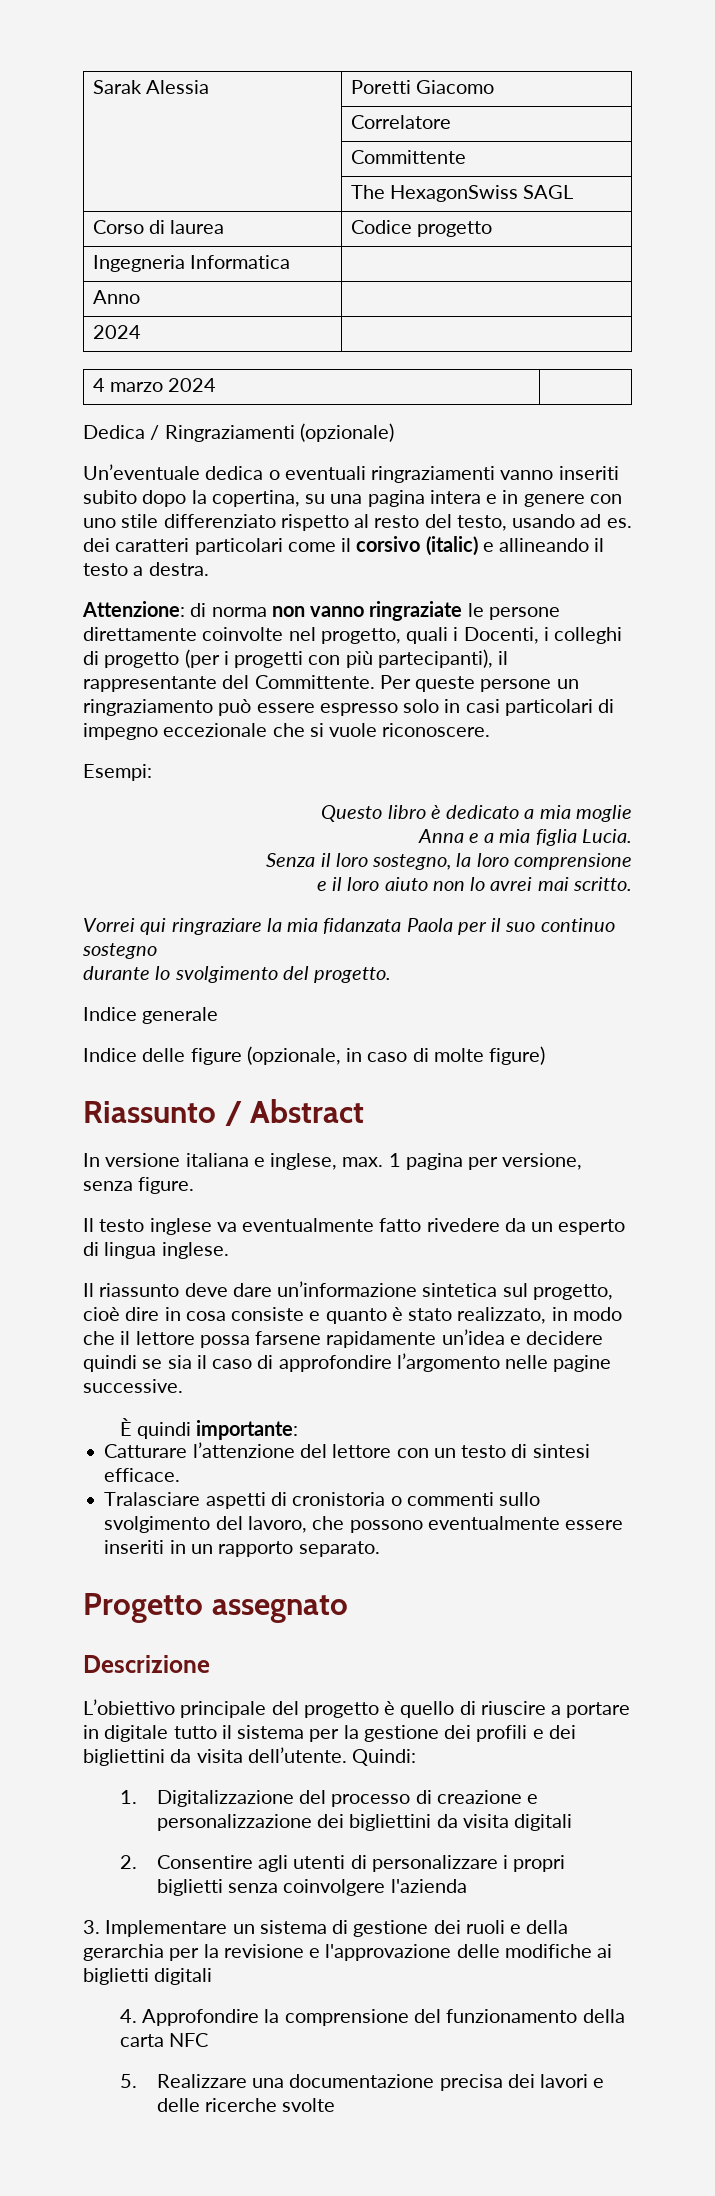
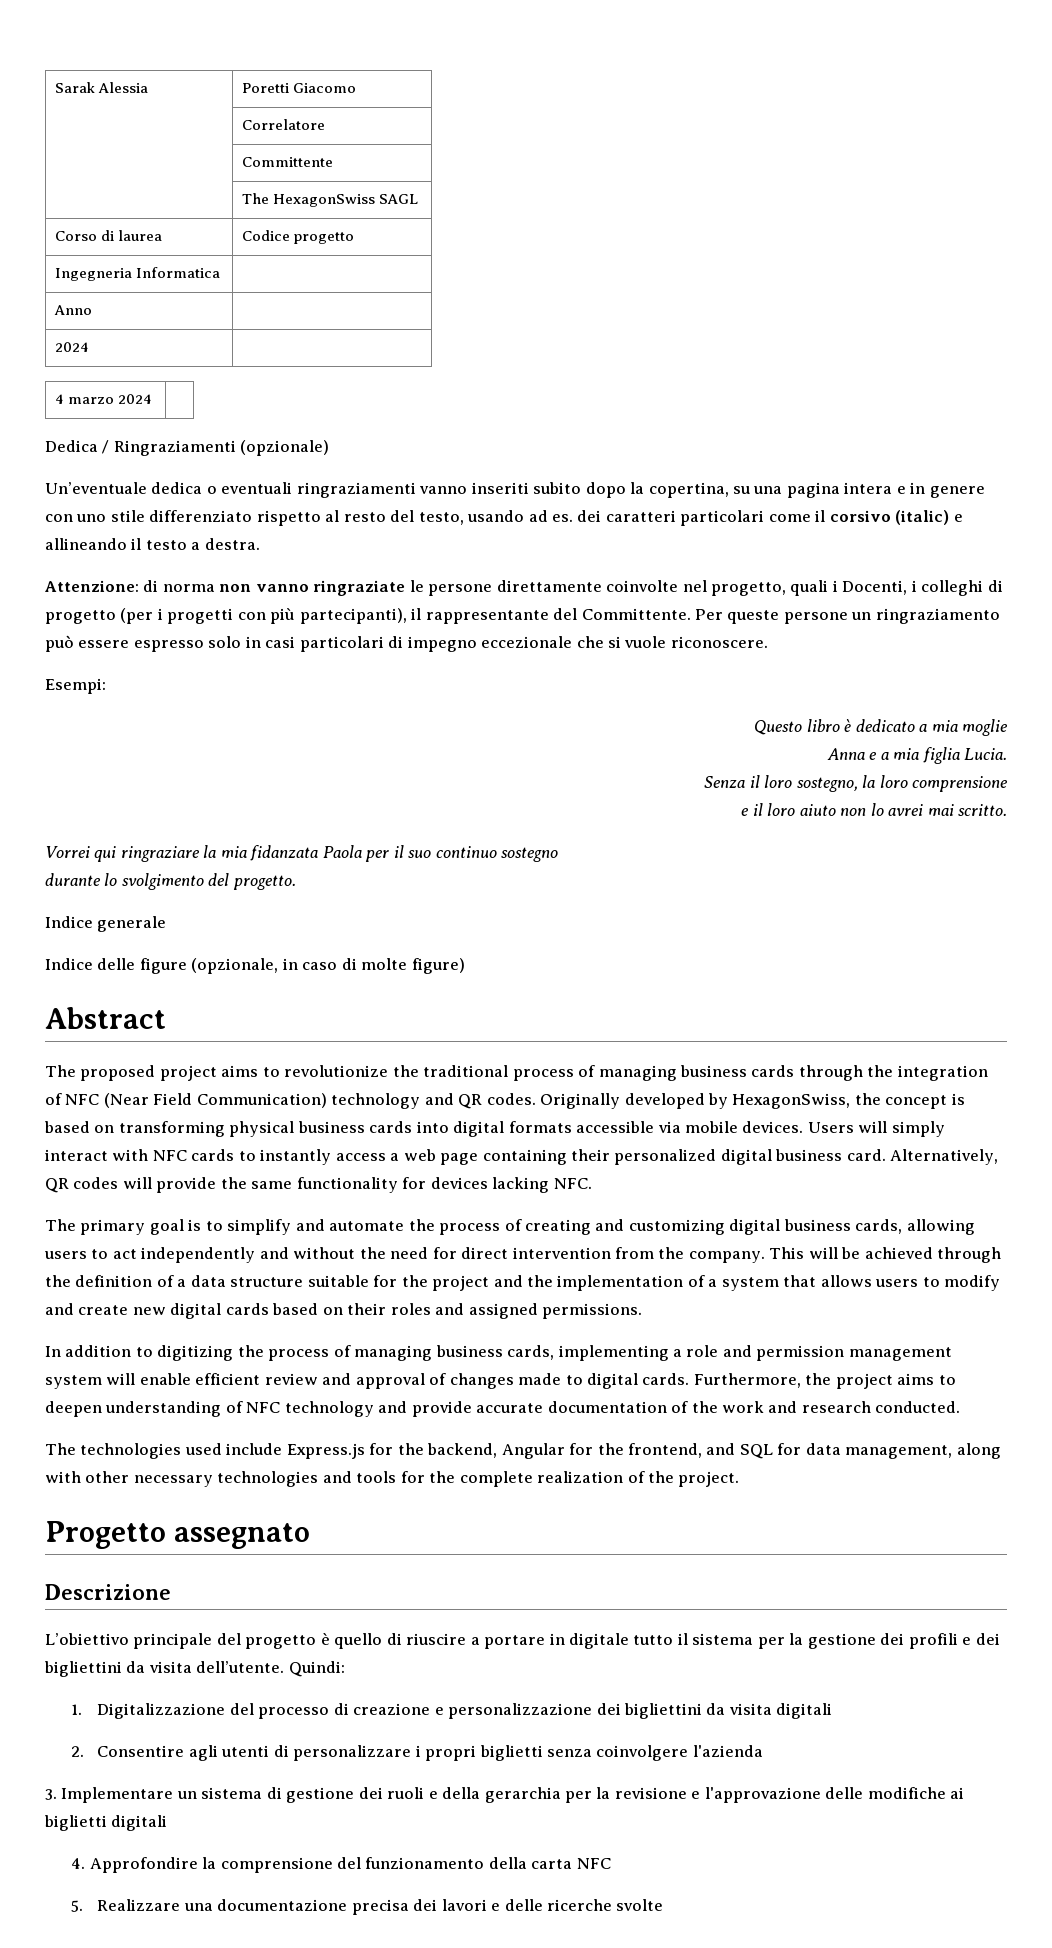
- Riassunto / Abstract
+ Abstract
- In versione italiana e inglese, max. 1 pagina per versione, senza figure.
- Il testo inglese va eventualmente fatto rivedere da un esperto di lingua inglese.
- Il riassunto deve dare un’informazione sintetica sul progetto, cioè dire in cosa consiste e quanto è stato realizzato, in modo che il lettore possa farsene rapidamente un’idea e decidere quindi se sia il caso di approfondire l’argomento nelle pagine successive.
- È quindi importante:
- Catturare l’attenzione del lettore con un testo di sintesi efficace.
- Tralasciare aspetti di cronistoria o commenti sullo svolgimento del lavoro, che possono eventualmente essere inseriti in un rapporto separato.
+ The proposed project aims to revolutionize the traditional process of managing business cards through the integration of NFC (Near Field Communication) technology and QR codes. Originally developed by HexagonSwiss, the concept is based on transforming physical business cards into digital formats accessible via mobile devices. Users will simply interact with NFC cards to instantly access a web page containing their personalized digital business card. Alternatively, QR codes will provide the same functionality for devices lacking NFC.
+ The primary goal is to simplify and automate the process of creating and customizing digital business cards, allowing users to act independently and without the need for direct intervention from the company. This will be achieved through the definition of a data structure suitable for the project and the implementation of a system that allows users to modify and create new digital cards based on their roles and assigned permissions.
+ In addition to digitizing the process of managing business cards, implementing a role and permission management system will enable efficient review and approval of changes made to digital cards. Furthermore, the project aims to deepen understanding of NFC technology and provide accurate documentation of the work and research conducted.
+ The technologies used include Express.js for the backend, Angular for the frontend, and SQL for data management, along with other necessary technologies and tools for the complete realization of the project.

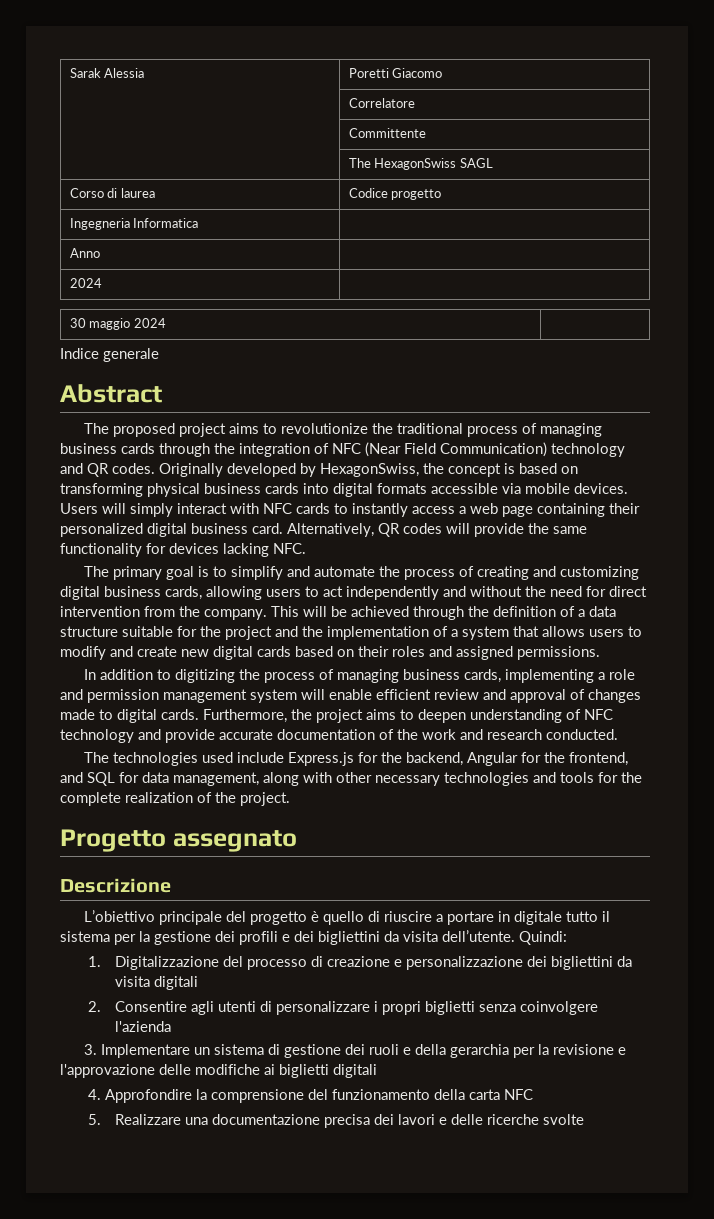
- 4 marzo 2024 |
- Dedica / Ringraziamenti (opzionale)
- Un’eventuale dedica o eventuali ringraziamenti vanno inseriti subito dopo la copertina, su una pagina intera e in genere con uno stile differenziato rispetto al resto del testo, usando ad es. dei caratteri particolari come il corsivo (italic) e allineando il testo a destra.
- Attenzione: di norma non vanno ringraziate le persone direttamente coinvolte nel progetto, quali i Docenti, i colleghi di progetto (per i progetti con più partecipanti), il rappresentante del Committente. Per queste persone un ringraziamento può essere espresso solo in casi particolari di impegno eccezionale che si vuole riconoscere.
- Esempi:
- Questo libro è dedicato a mia moglie
- Anna e a mia figlia Lucia.
- Senza il loro sostegno, la loro comprensione
- e il loro aiuto non lo avrei mai scritto.
- Vorrei qui ringraziare la mia fidanzata Paola per il suo continuo sostegno
- durante lo svolgimento del progetto.
+ 30 maggio 2024 |
  Indice generale
- Indice delle figure (opzionale, in caso di molte figure)

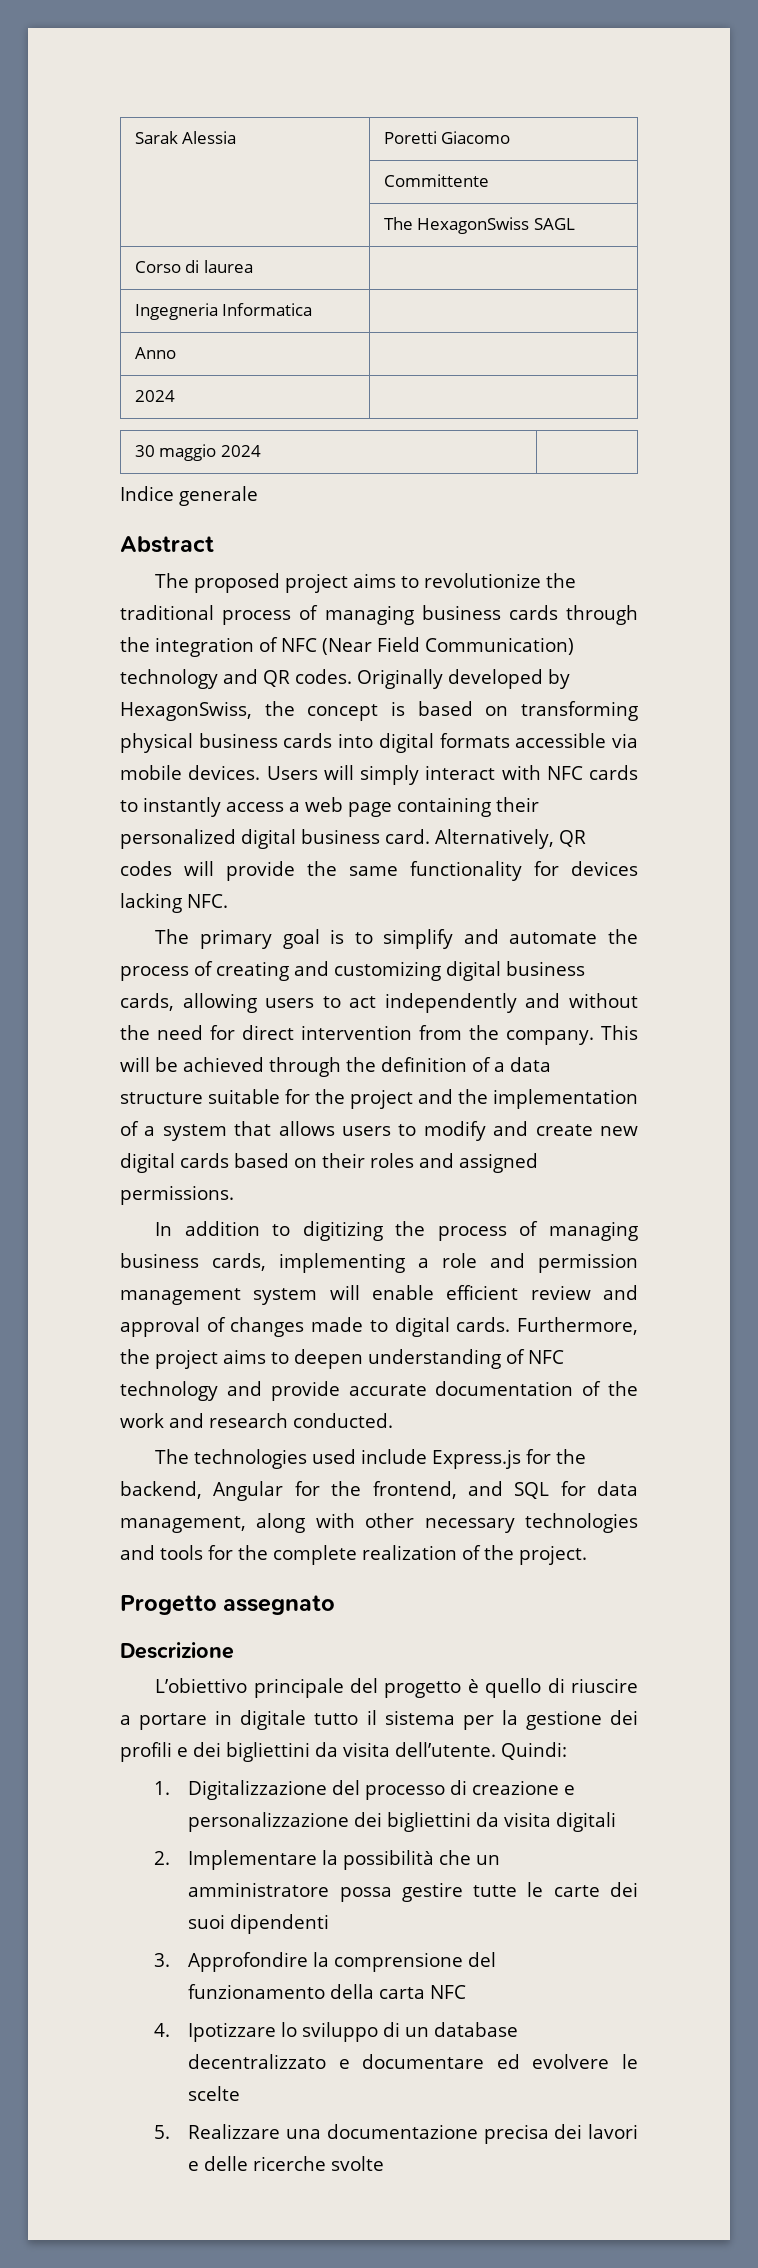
- | Correlatore
- Corso di laurea | Codice progetto
+ Corso di laurea |
- 2. Consentire agli utenti di personalizzare i propri biglietti senza coinvolgere l'azienda
- 3. Implementare un sistema di gestione dei ruoli e della gerarchia per la revisione e l'approvazione delle modifiche ai biglietti digitali
- 4. Approfondire la comprensione del funzionamento della carta NFC
+ 2. Implementare la possibilità che un amministratore possa gestire tutte le carte dei suoi dipendenti
+ 3. Approfondire la comprensione del funzionamento della carta NFC
+ 4. Ipotizzare lo sviluppo di un database decentralizzato e documentare ed evolvere le scelte

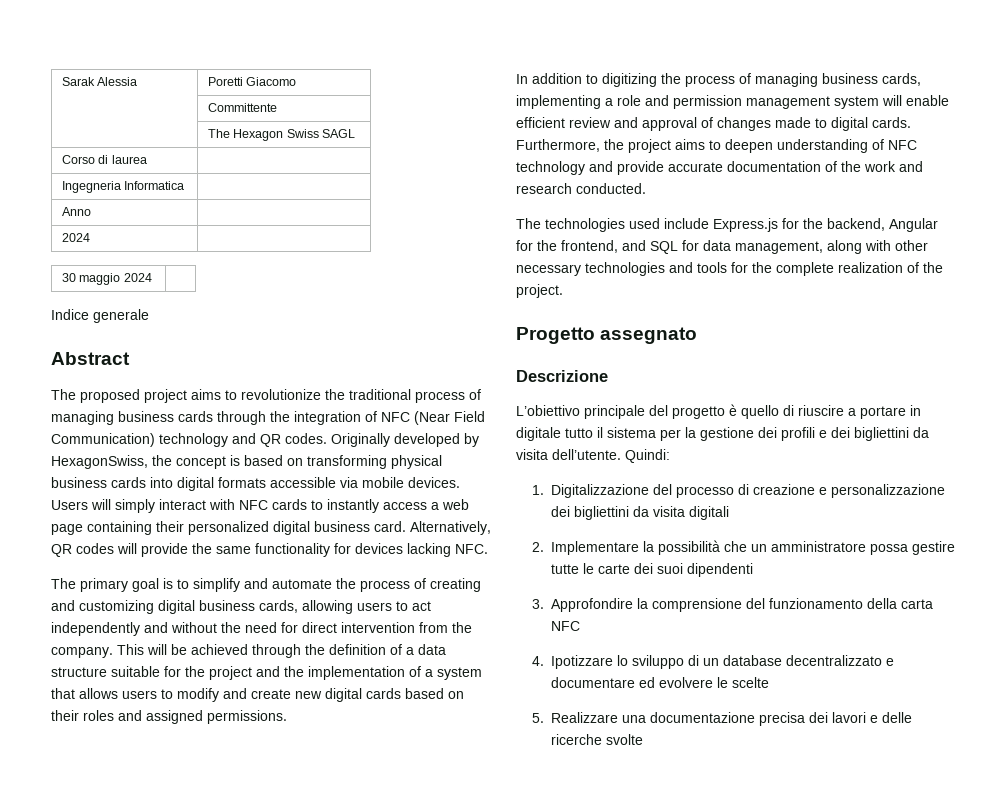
- | The HexagonSwiss SAGL
+ | The Hexagon Swiss SAGL

